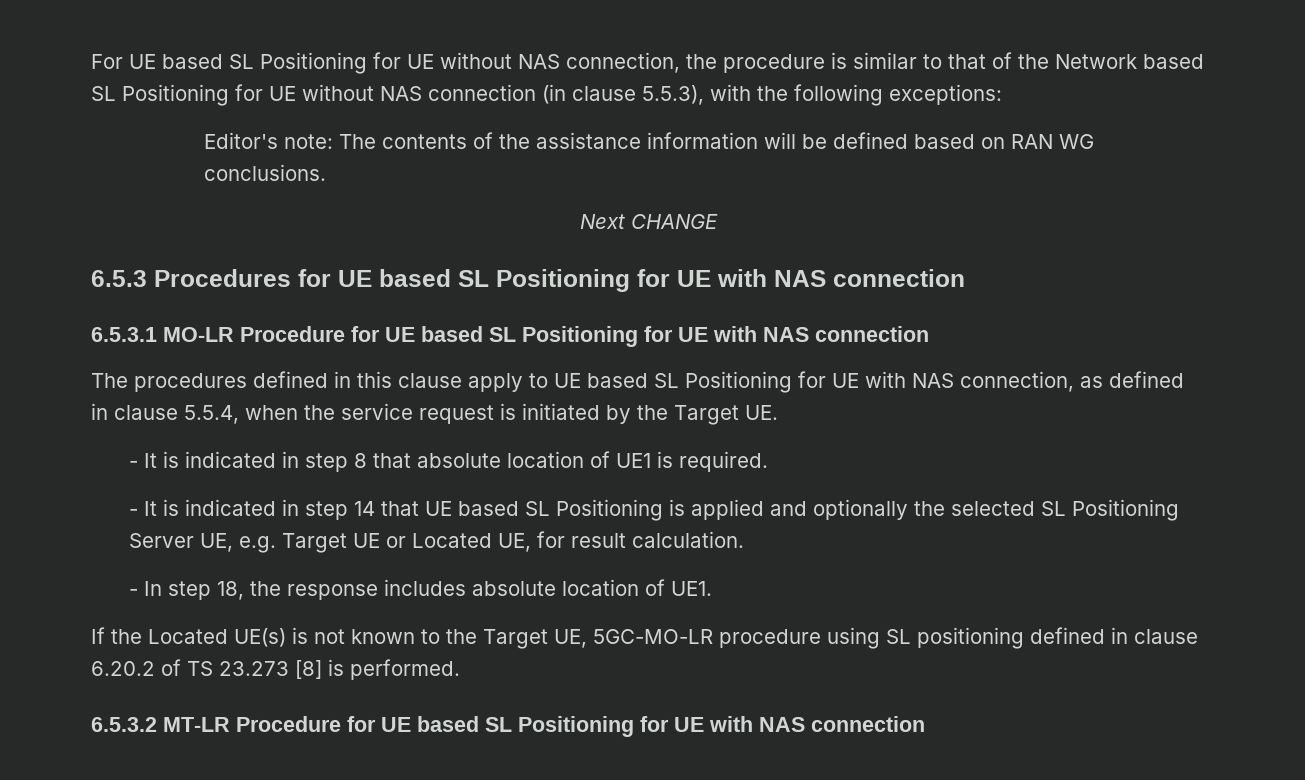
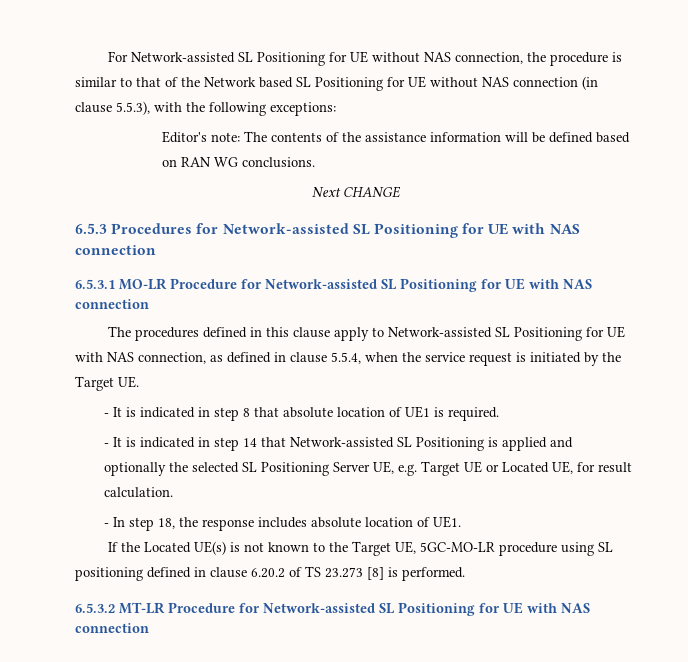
- For UE based SL Positioning for UE without NAS connection, the procedure is similar to that of the Network based SL Positioning for UE without NAS connection (in clause 5.5.3), with the following exceptions:
+ For Network-assisted SL Positioning for UE without NAS connection, the procedure is similar to that of the Network based SL Positioning for UE without NAS connection (in clause 5.5.3), with the following exceptions:
- 6.5.3 Procedures for UE based SL Positioning for UE with NAS connection
+ 6.5.3 Procedures for Network-assisted SL Positioning for UE with NAS connection
- 6.5.3.1 MO-LR Procedure for UE based SL Positioning for UE with NAS connection
+ 6.5.3.1 MO-LR Procedure for Network-assisted SL Positioning for UE with NAS connection
- The procedures defined in this clause apply to UE based SL Positioning for UE with NAS connection, as defined in clause 5.5.4, when the service request is initiated by the Target UE.
+ The procedures defined in this clause apply to Network-assisted SL Positioning for UE with NAS connection, as defined in clause 5.5.4, when the service request is initiated by the Target UE.
- - It is indicated in step 14 that UE based SL Positioning is applied and optionally the selected SL Positioning Server UE, e.g. Target UE or Located UE, for result calculation.
+ - It is indicated in step 14 that Network-assisted SL Positioning is applied and optionally the selected SL Positioning Server UE, e.g. Target UE or Located UE, for result calculation.
- 6.5.3.2 MT-LR Procedure for UE based SL Positioning for UE with NAS connection
+ 6.5.3.2 MT-LR Procedure for Network-assisted SL Positioning for UE with NAS connection

